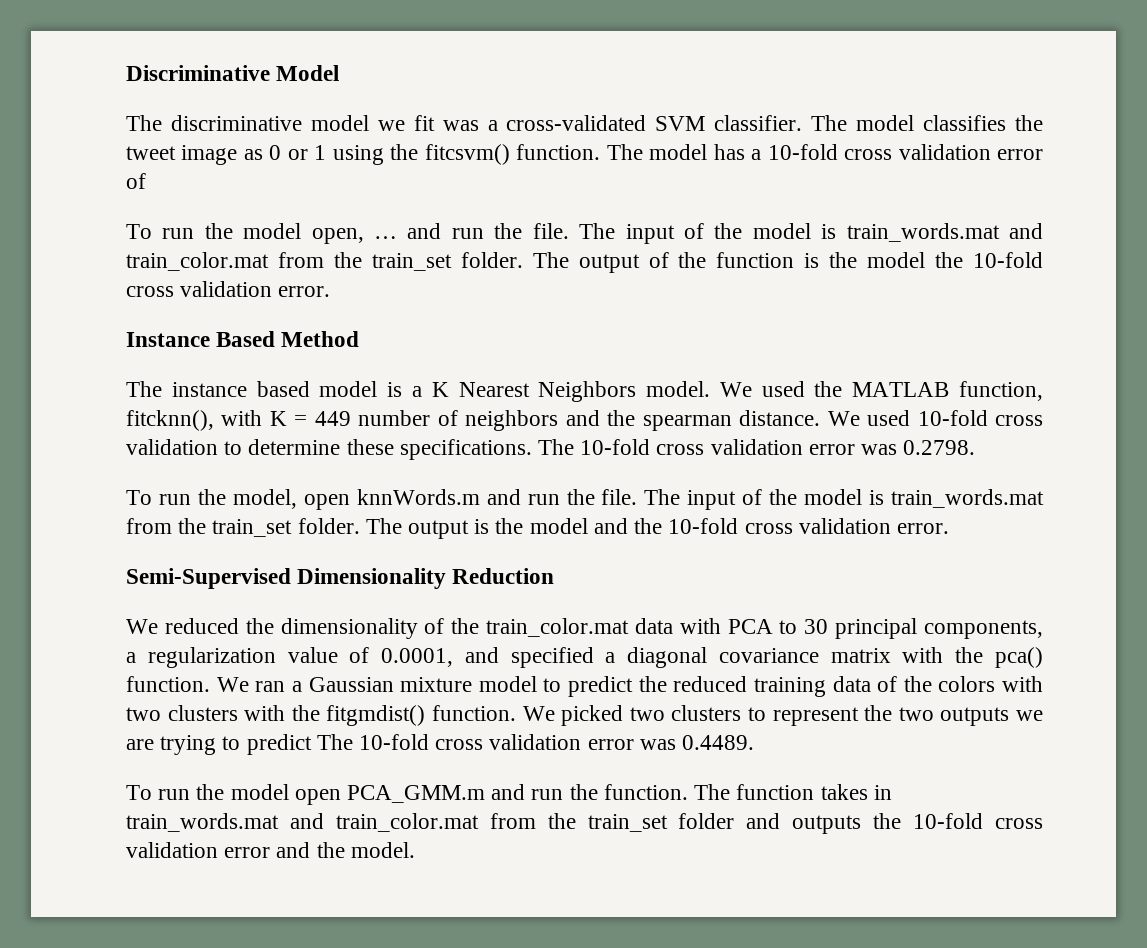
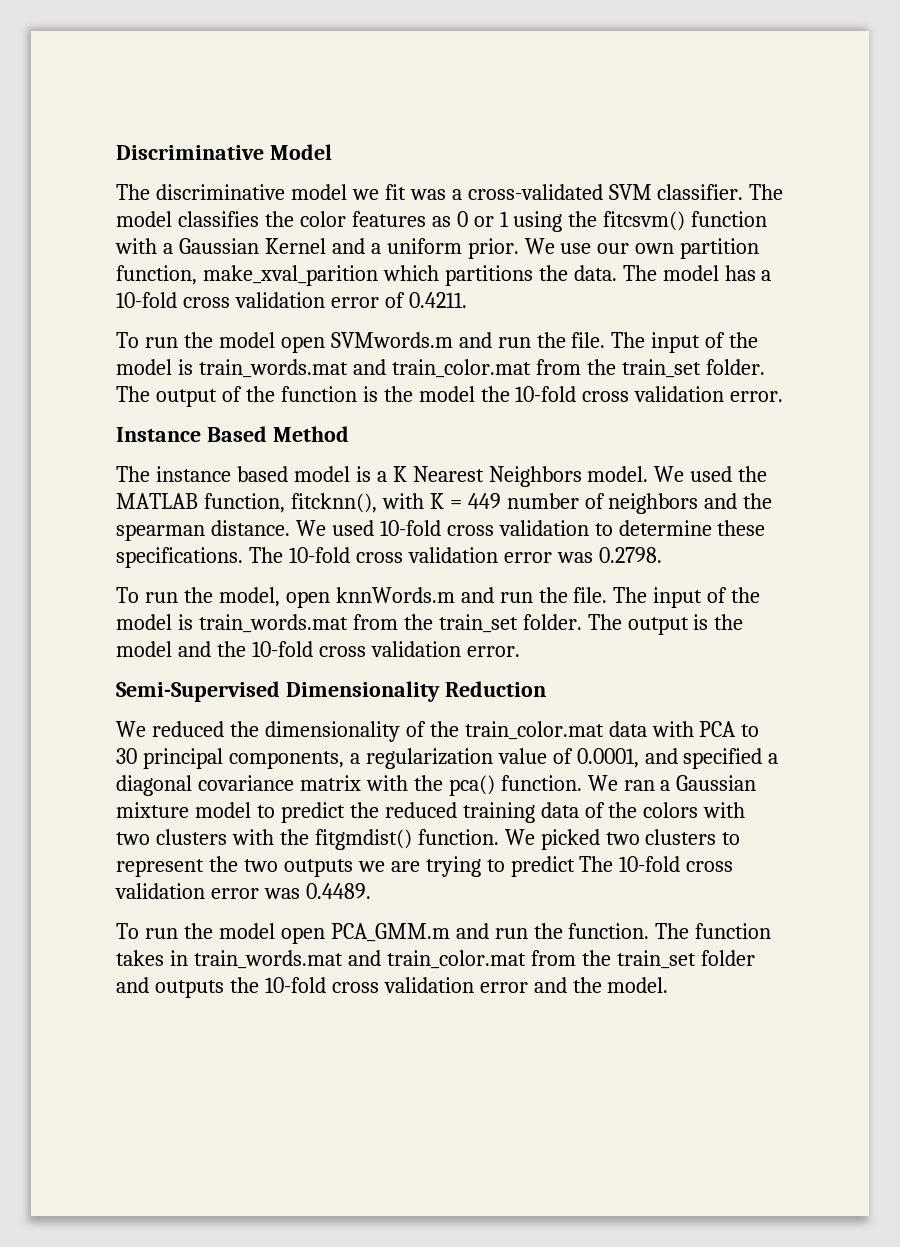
- The model classifies the tweet image as 0 or 1 using the fitcsvm() function.
+ The model classifies the color features as 0 or 1 using the fitcsvm() function with a Gaussian Kernel and a uniform prior. We use our own partition function, make_xval_parition which partitions the data.
- The model has a 10-fold cross validation error of
- To run the model open, … and run the file.
+ The model has a 10-fold cross validation error of 0.4211.
+ To run the model open SVMwords.m and run the file.

